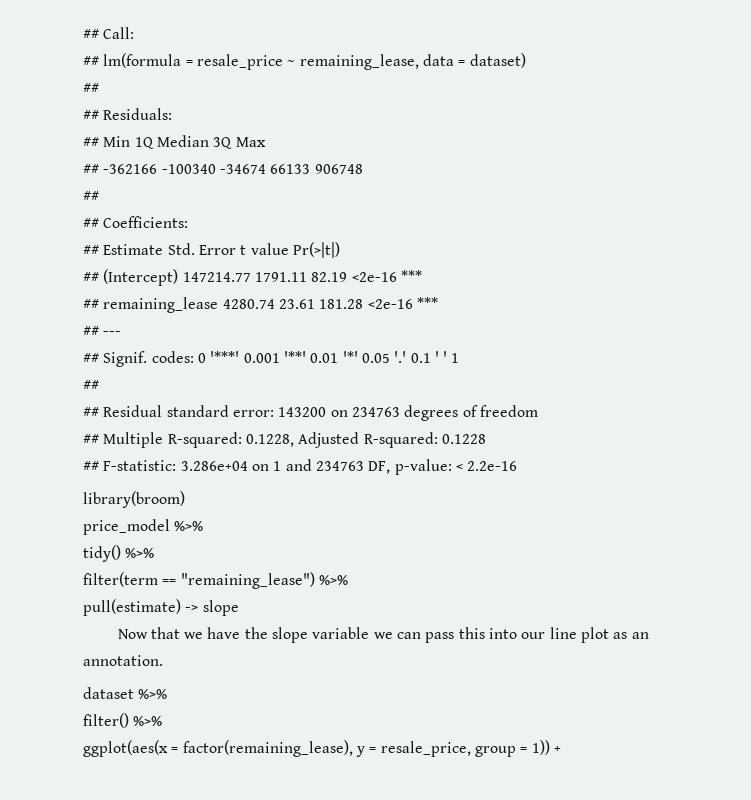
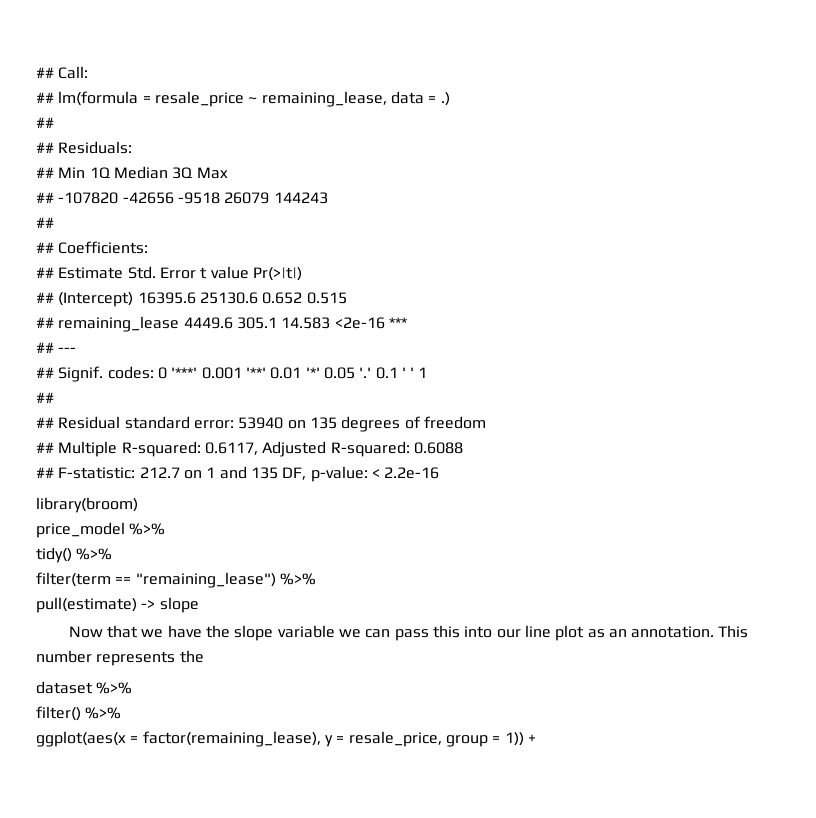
- ## lm(formula = resale_price ~ remaining_lease, data = dataset)
+ ## lm(formula = resale_price ~ remaining_lease, data = .)
- ## -362166 -100340 -34674 66133 906748
+ ## -107820 -42656 -9518 26079 144243
- ## (Intercept) 147214.77 1791.11 82.19 <2e-16 ***
+ ## (Intercept) 16395.6 25130.6 0.652 0.515
- ## remaining_lease 4280.74 23.61 181.28 <2e-16 ***
+ ## remaining_lease 4449.6 305.1 14.583 <2e-16 ***
- ## Residual standard error: 143200 on 234763 degrees of freedom
+ ## Residual standard error: 53940 on 135 degrees of freedom
- ## Multiple R-squared: 0.1228, Adjusted R-squared: 0.1228
+ ## Multiple R-squared: 0.6117, Adjusted R-squared: 0.6088
- ## F-statistic: 3.286e+04 on 1 and 234763 DF, p-value: < 2.2e-16
+ ## F-statistic: 212.7 on 1 and 135 DF, p-value: < 2.2e-16
+ This number represents the

